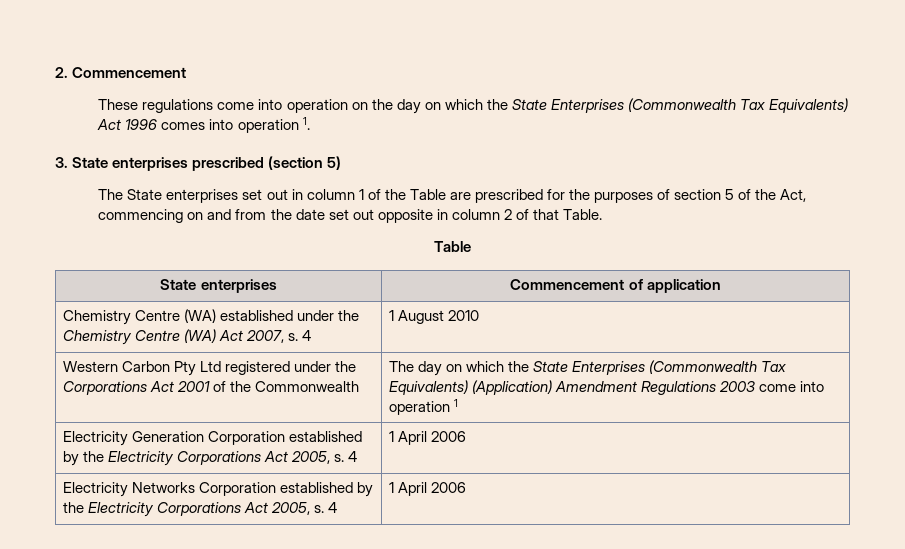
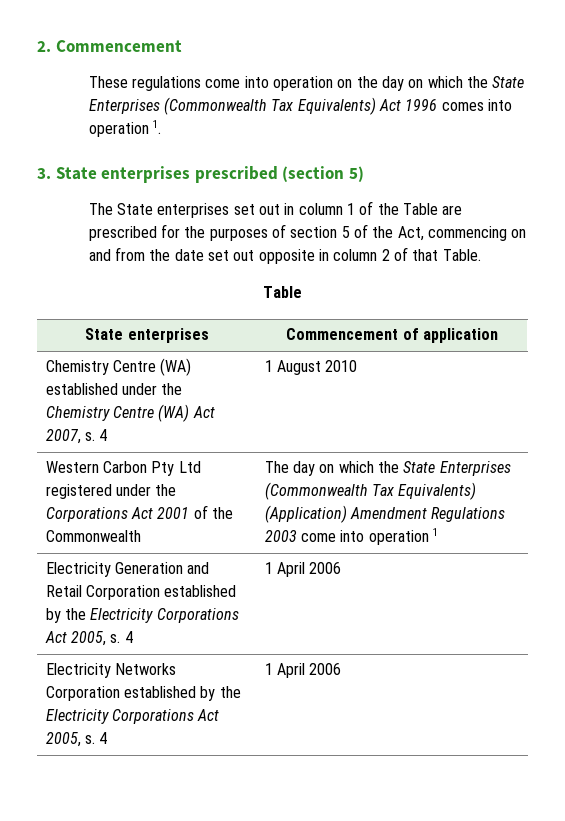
- Electricity Generation Corporation established by the Electricity Corporations Act 2005, s. 4 | 1 April 2006
+ Electricity Generation and Retail Corporation established by the Electricity Corporations Act 2005, s. 4 | 1 April 2006

